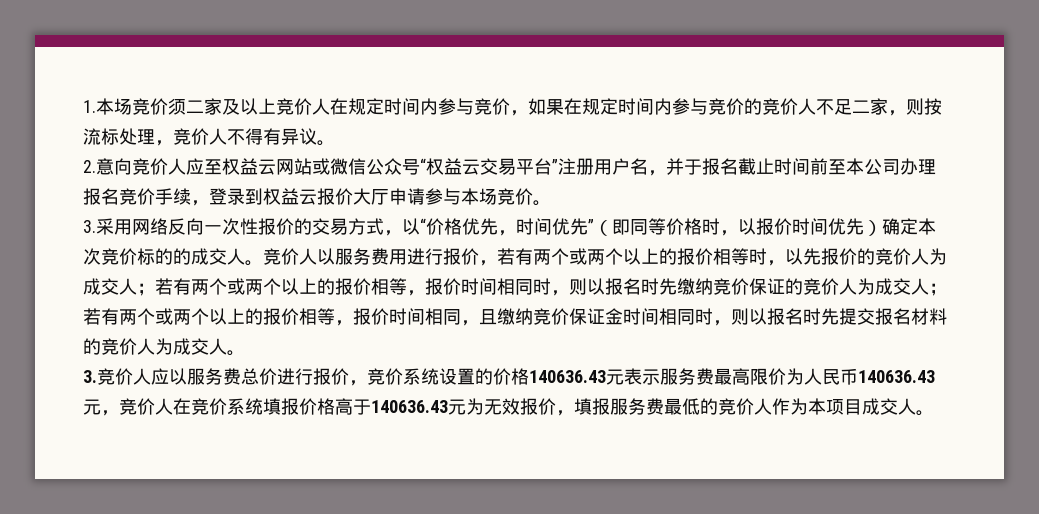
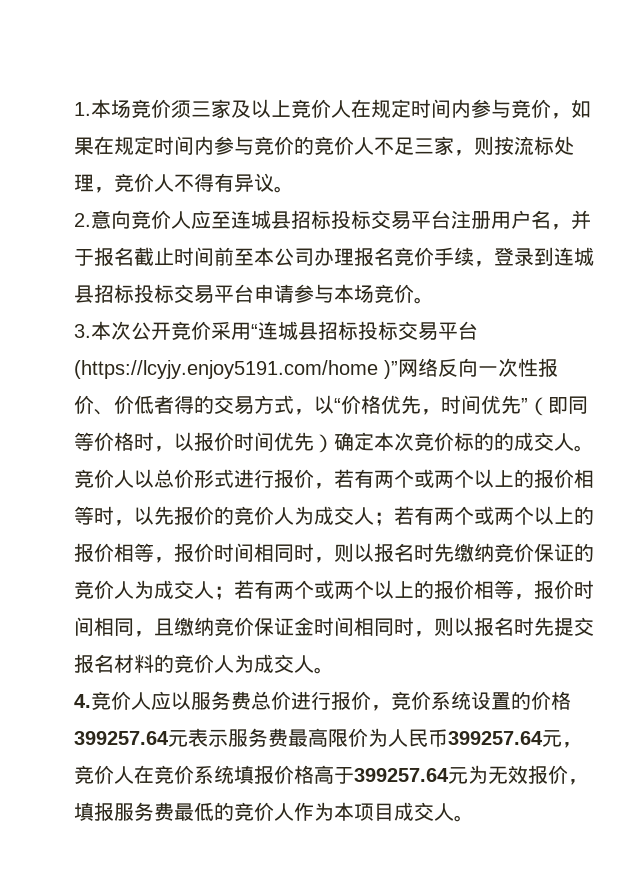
- 1.本场竞价须二家及以上竞价人在规定时间内参与竞价，如果在规定时间内参与竞价的竞价人不足二家，则按流标处理，竞价人不得有异议。
+ 1.本场竞价须三家及以上竞价人在规定时间内参与竞价，如果在规定时间内参与竞价的竞价人不足三家，则按流标处理，竞价人不得有异议。
- 2.意向竞价人应至权益云网站或微信公众号“权益云交易平台”注册用户名，并于报名截止时间前至本公司办理报名竞价手续，登录到权益云报价大厅申请参与本场竞价。
+ 2.意向竞价人应至连城县招标投标交易平台注册用户名，并于报名截止时间前至本公司办理报名竞价手续，登录到连城县招标投标交易平台申请参与本场竞价。
- 3.采用网络反向一次性报价的交易方式，以“价格优先，时间优先”（即同等价格时，以报价时间优先）确定本次竞价标的的成交人。
+ 3.本次公开竞价采用“连城县招标投标交易平台(https://lcyjy.enjoy5191.com/home )”网络反向一次性报价、价低者得的交易方式，以“价格优先，时间优先”（即同等价格时，以报价时间优先）确定本次竞价标的的成交人。
- 竞价人以服务费用进行报价，若有两个或两个以上的报价相等时，以先报价的竞价人为成交人；
+ 竞价人以总价形式进行报价，若有两个或两个以上的报价相等时，以先报价的竞价人为成交人；
- 3.竞价人应以服务费总价进行报价，竞价系统设置的价格140636.43元表示服务费最高限价为人民币140636.43元，竞价人在竞价系统填报价格高于140636.43元为无效报价，填报服务费最低的竞价人作为本项目成交人。
+ 4.竞价人应以服务费总价进行报价，竞价系统设置的价格399257.64元表示服务费最高限价为人民币399257.64元，竞价人在竞价系统填报价格高于399257.64元为无效报价，填报服务费最低的竞价人作为本项目成交人。

